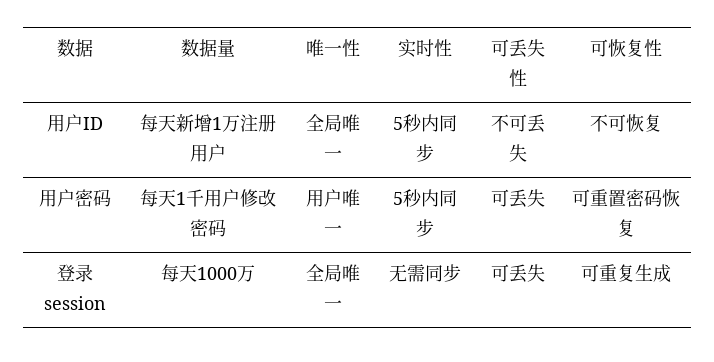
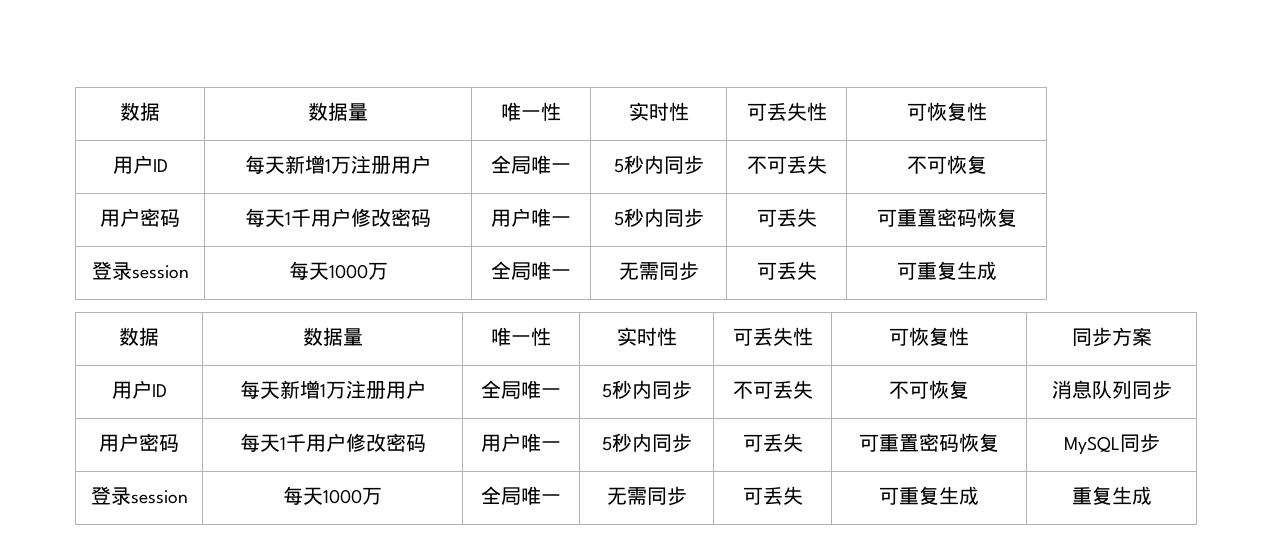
+ 数据 | 数据量 | 唯一性 | 实时性 | 可丢失性 | 可恢复性 | 同步方案
+ 用户ID | 每天新增1万注册用户 | 全局唯一 | 5秒内同步 | 不可丢失 | 不可恢复 | 消息队列同步
+ 用户密码 | 每天1千用户修改密码 | 用户唯一 | 5秒内同步 | 可丢失 | 可重置密码恢复 | MySQL同步
+ 登录session | 每天1000万 | 全局唯一 | 无需同步 | 可丢失 | 可重复生成 | 重复生成

